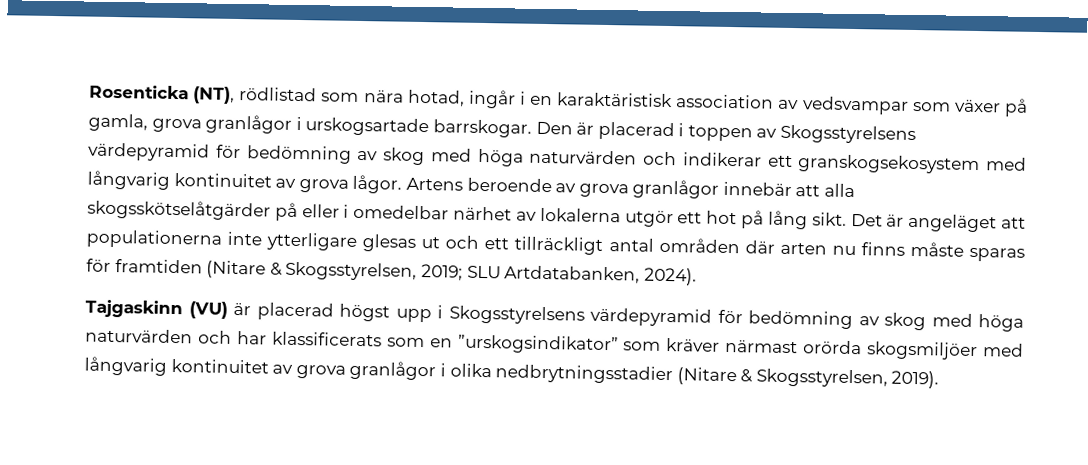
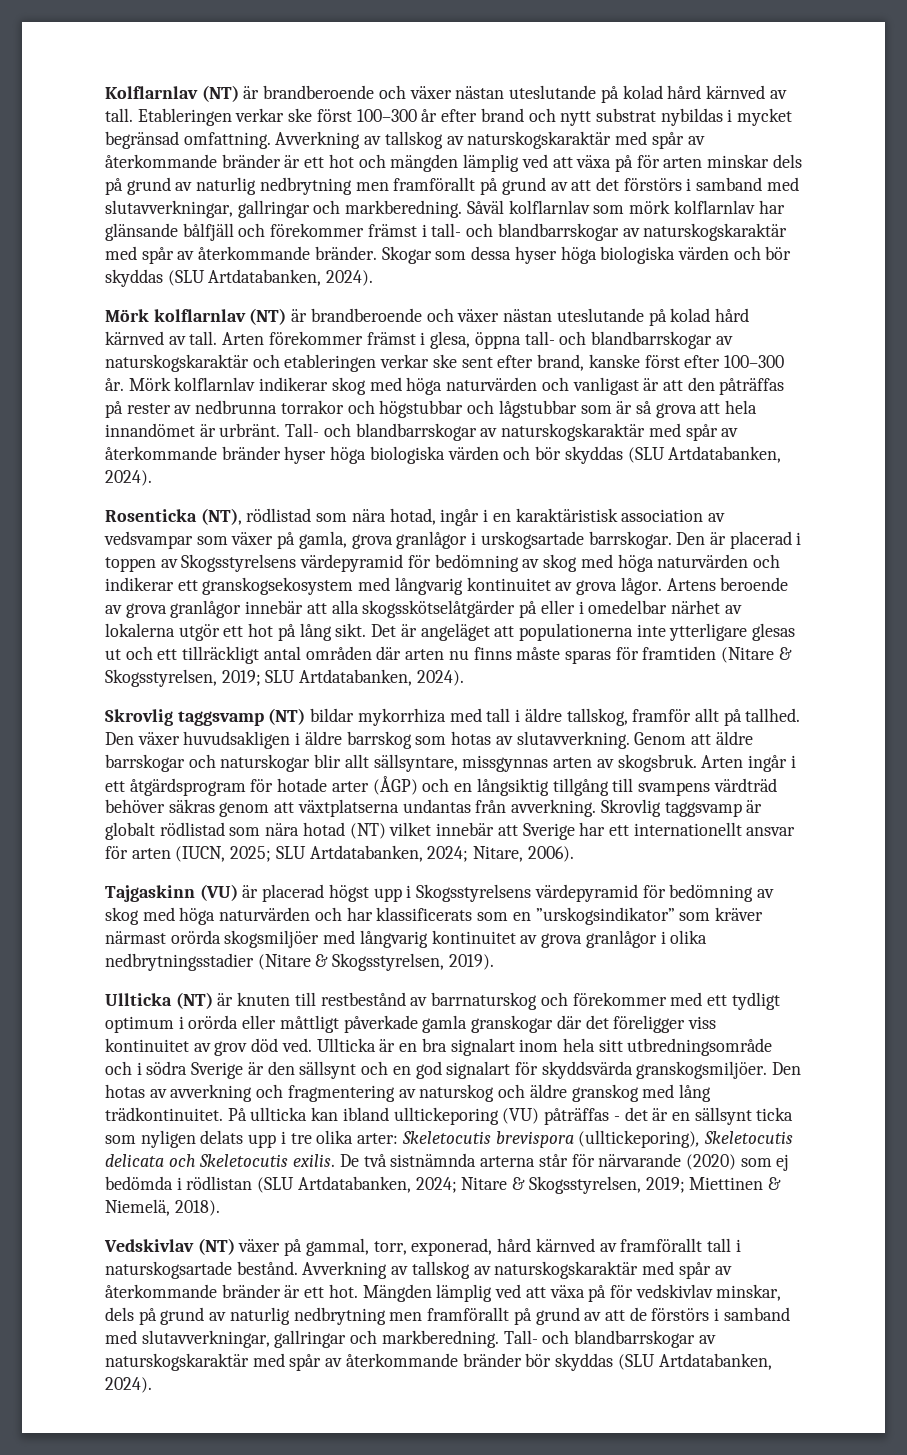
+ Kolflarnlav (NT) är brandberoende och växer nästan uteslutande på kolad hård kärnved av tall. Etableringen verkar ske först 100–300 år efter brand och nytt substrat nybildas i mycket begränsad omfattning. Avverkning av tallskog av naturskogskaraktär med spår av återkommande bränder är ett hot och mängden lämplig ved att växa på för arten minskar dels på grund av naturlig nedbrytning men framförallt på grund av att det förstörs i samband med slutavverkningar, gallringar och markberedning. Såväl kolflarnlav som mörk kolflarnlav har glänsande bålfjäll och förekommer främst i tall- och blandbarrskogar av naturskogskaraktär med spår av återkommande bränder. Skogar som dessa hyser höga biologiska värden och bör skyddas (SLU Artdatabanken, 2024).
+ Mörk kolflarnlav (NT) är brandberoende och växer nästan uteslutande på kolad hård kärnved av tall. Arten förekommer främst i glesa, öppna tall- och blandbarrskogar av naturskogskaraktär och etableringen verkar ske sent efter brand, kanske först efter 100–300 år. Mörk kolflarnlav indikerar skog med höga naturvärden och vanligast är att den påträffas på rester av nedbrunna torrakor och högstubbar och lågstubbar som är så grova att hela innandömet är urbränt. Tall- och blandbarrskogar av naturskogskaraktär med spår av återkommande bränder hyser höga biologiska värden och bör skyddas (SLU Artdatabanken, 2024).
+ Skrovlig taggsvamp (NT) bildar mykorrhiza med tall i äldre tallskog, framför allt på tallhed. Den växer huvudsakligen i äldre barrskog som hotas av slutavverkning. Genom att äldre barrskogar och naturskogar blir allt sällsyntare, missgynnas arten av skogsbruk. Arten ingår i ett åtgärdsprogram för hotade arter (ÅGP) och en långsiktig tillgång till svampens värdträd behöver säkras genom att växtplatserna undantas från avverkning. Skrovlig taggsvamp är globalt rödlistad som nära hotad (NT) vilket innebär att Sverige har ett internationellt ansvar för arten (IUCN, 2025; SLU Artdatabanken, 2024; Nitare, 2006).
+ Ullticka (NT) är knuten till restbestånd av barrnaturskog och förekommer med ett tydligt optimum i orörda eller måttligt påverkade gamla granskogar där det föreligger viss kontinuitet av grov död ved. Ullticka är en bra signalart inom hela sitt utbredningsområde och i södra Sverige är den sällsynt och en god signalart för skyddsvärda granskogsmiljöer. Den hotas av avverkning och fragmentering av naturskog och äldre granskog med lång trädkontinuitet. På ullticka kan ibland ulltickeporing (VU) påträffas - det är en sällsynt ticka som nyligen delats upp i tre olika arter: Skeletocutis brevispora (ulltickeporing), Skeletocutis delicata och Skeletocutis exilis. De två sistnämnda arterna står för närvarande (2020) som ej bedömda i rödlistan (SLU Artdatabanken, 2024; Nitare & Skogsstyrelsen, 2019; Miettinen & Niemelä, 2018).
+ Vedskivlav (NT) växer på gammal, torr, exponerad, hård kärnved av framförallt tall i naturskogsartade bestånd. Avverkning av tallskog av naturskogskaraktär med spår av återkommande bränder är ett hot. Mängden lämplig ved att växa på för vedskivlav minskar, dels på grund av naturlig nedbrytning men framförallt på grund av att de förstörs i samband med slutavverkningar, gallringar och markberedning. Tall- och blandbarrskogar av naturskogskaraktär med spår av återkommande bränder bör skyddas (SLU Artdatabanken, 2024).

